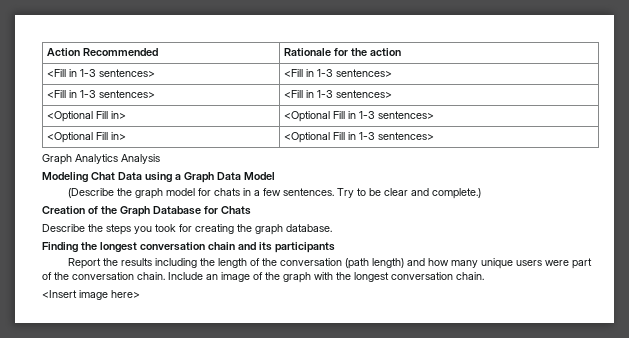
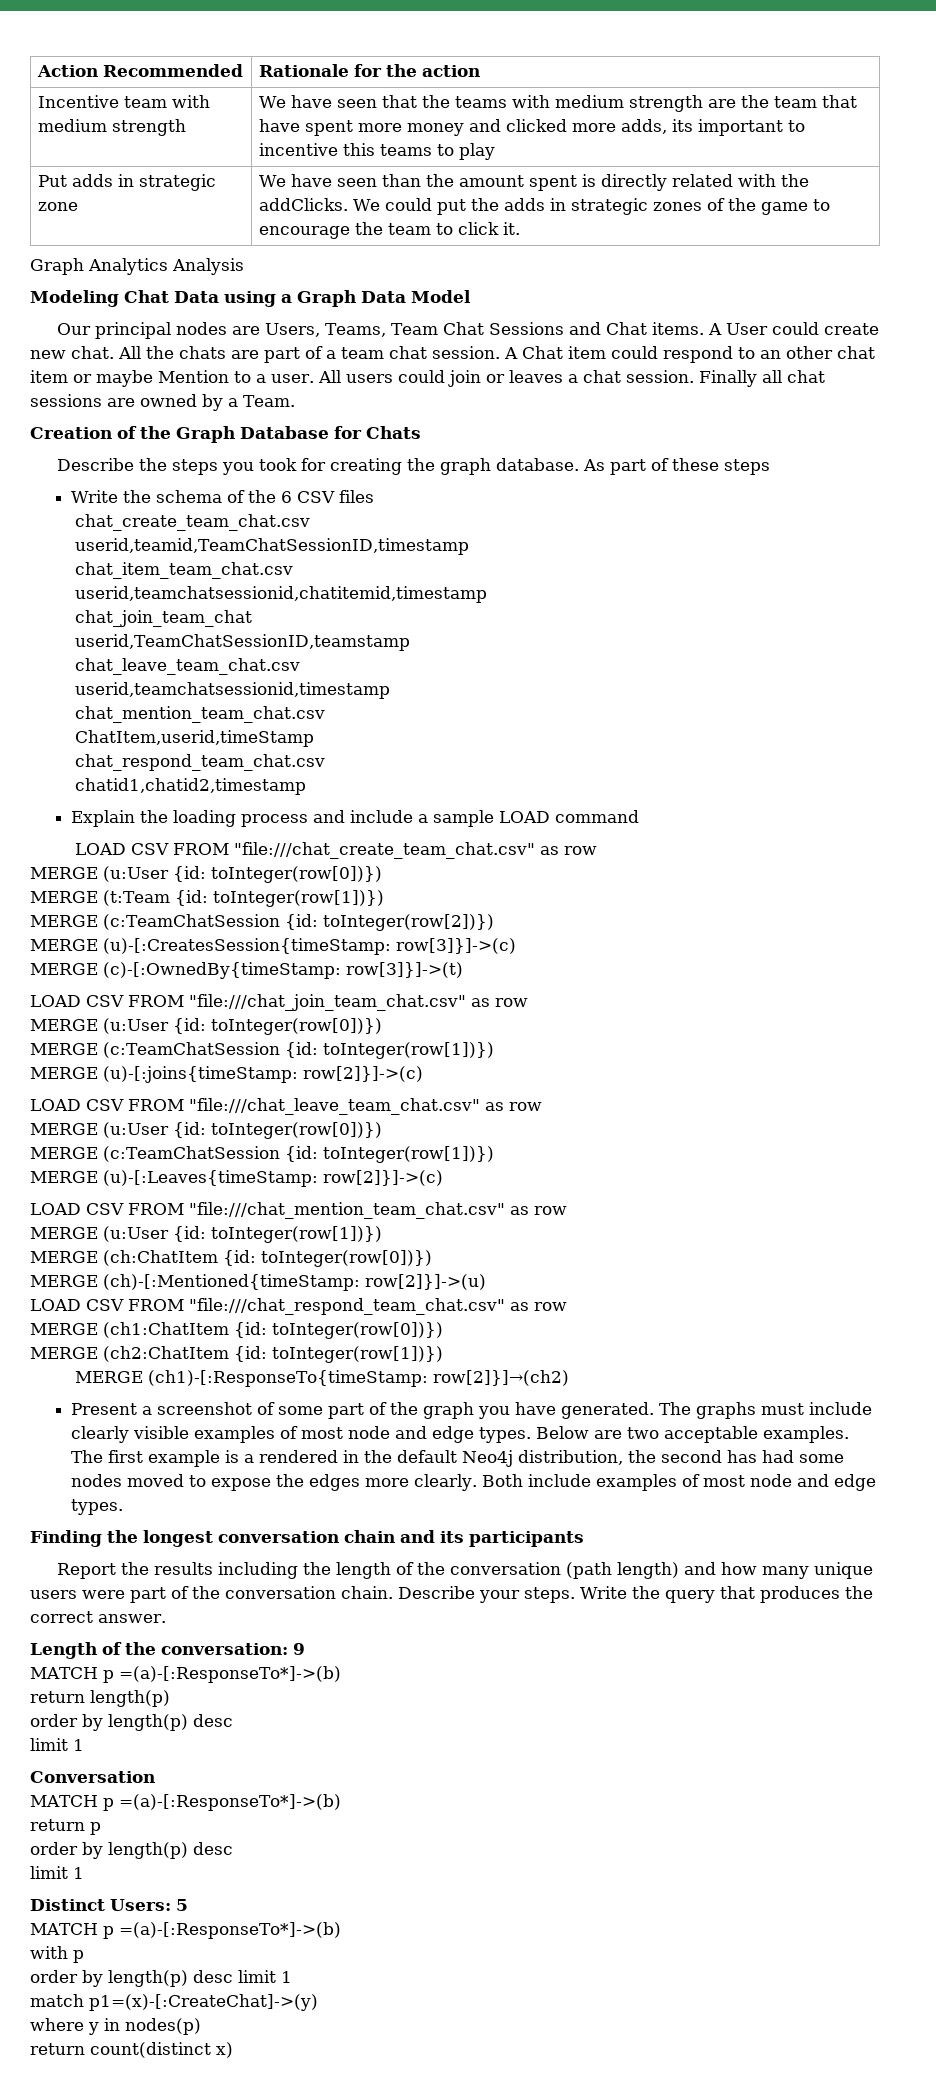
  Action Recommended | Rationale for the action
- <Fill in 1-3 sentences> | <Fill in 1-3 sentences>
- <Fill in 1-3 sentences> | <Fill in 1-3 sentences>
- <Optional Fill in> | <Optional Fill in 1-3 sentences>
- <Optional Fill in> | <Optional Fill in 1-3 sentences>
+ Incentive team with medium strength | We have seen that the teams with medium strength are the team that have spent more money and clicked more adds, its important to incentive this teams to play
+ Put adds in strategic zone | We have seen than the amount spent is directly related with the addClicks. We could put the adds in strategic zones of the game to encourage the team to click it.
- (Describe the graph model for chats in a few sentences. Try to be clear and complete.)
+ Our principal nodes are Users, Teams, Team Chat Sessions and Chat items. A User could create new chat. All the chats are part of a team chat session. A Chat item could respond to an other chat item or maybe Mention to a user. All users could join or leaves a chat session. Finally all chat sessions are owned by a Team.
+ As part of these steps
+ Write the schema of the 6 CSV files
+ chat_create_team_chat.csv
+ userid,teamid,TeamChatSessionID,timestamp
+ chat_item_team_chat.csv
+ userid,teamchatsessionid,chatitemid,timestamp
+ chat_join_team_chat
+ userid,TeamChatSessionID,teamstamp
+ chat_leave_team_chat.csv
+ userid,teamchatsessionid,timestamp
+ chat_mention_team_chat.csv
+ ChatItem,userid,timeStamp
+ chat_respond_team_chat.csv
+ chatid1,chatid2,timestamp
+ Explain the loading process and include a sample LOAD command
+ LOAD CSV FROM "file:///chat_create_team_chat.csv" as row
+ MERGE (u:User {id: toInteger(row[0])})
+ MERGE (t:Team {id: toInteger(row[1])})
+ MERGE (c:TeamChatSession {id: toInteger(row[2])})
+ MERGE (u)-[:CreatesSession{timeStamp: row[3]}]->(c)
+ MERGE (c)-[:OwnedBy{timeStamp: row[3]}]->(t)
+ LOAD CSV FROM "file:///chat_join_team_chat.csv" as row
+ MERGE (u:User {id: toInteger(row[0])})
+ MERGE (c:TeamChatSession {id: toInteger(row[1])})
+ MERGE (u)-[:joins{timeStamp: row[2]}]->(c)
+ LOAD CSV FROM "file:///chat_leave_team_chat.csv" as row
+ MERGE (u:User {id: toInteger(row[0])})
+ MERGE (c:TeamChatSession {id: toInteger(row[1])})
+ MERGE (u)-[:Leaves{timeStamp: row[2]}]->(c)
+ LOAD CSV FROM "file:///chat_mention_team_chat.csv" as row
+ MERGE (u:User {id: toInteger(row[1])})
+ MERGE (ch:ChatItem {id: toInteger(row[0])})
+ MERGE (ch)-[:Mentioned{timeStamp: row[2]}]->(u)
+ LOAD CSV FROM "file:///chat_respond_team_chat.csv" as row
+ MERGE (ch1:ChatItem {id: toInteger(row[0])})
+ MERGE (ch2:ChatItem {id: toInteger(row[1])})
+ MERGE (ch1)-[:ResponseTo{timeStamp: row[2]}]→(ch2)
+ Present a screenshot of some part of the graph you have generated. The graphs must include clearly visible examples of most node and edge types. Below are two acceptable examples. The first example is a rendered in the default Neo4j distribution, the second has had some nodes moved to expose the edges more clearly. Both include examples of most node and edge types.
- Include an image of the graph with the longest conversation chain.
- <Insert image here>
+ Describe your steps. Write the query that produces the correct answer.
+ Length of the conversation: 9
+ MATCH p =(a)-[:ResponseTo*]->(b)
+ return length(p)
+ order by length(p) desc
+ limit 1
+ Conversation
+ MATCH p =(a)-[:ResponseTo*]->(b)
+ return p
+ order by length(p) desc
+ limit 1
+ Distinct Users: 5
+ MATCH p =(a)-[:ResponseTo*]->(b)
+ with p
+ order by length(p) desc limit 1
+ match p1=(x)-[:CreateChat]->(y)
+ where y in nodes(p)
+ return count(distinct x)

